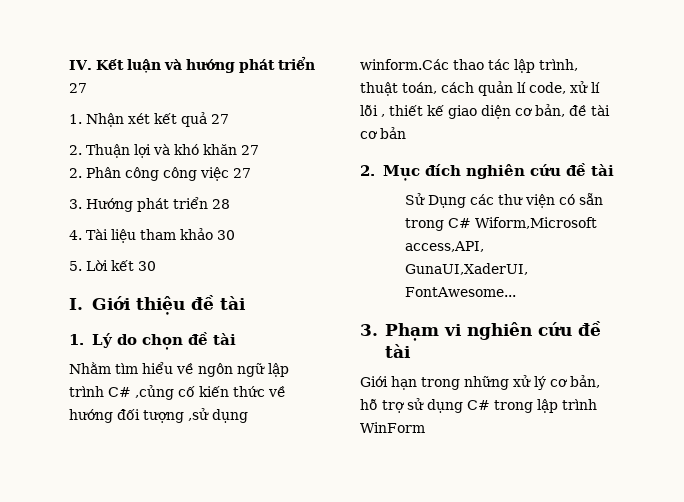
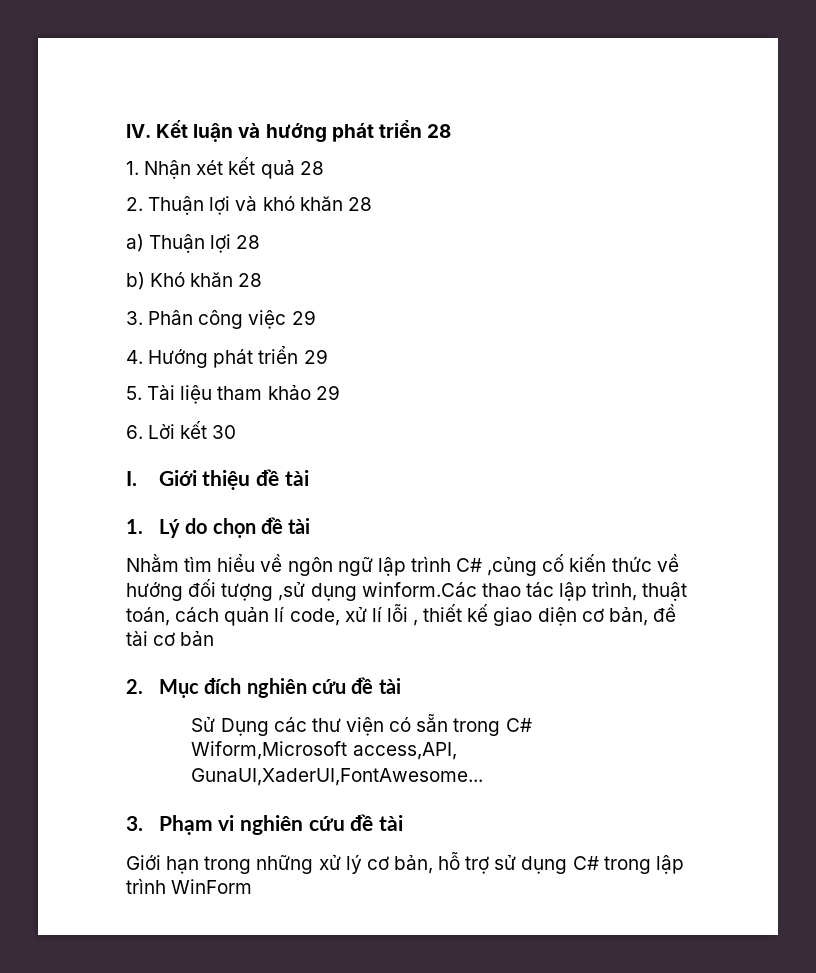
- IV. Kết luận và hướng phát triển 27
+ IV. Kết luận và hướng phát triển 28
- 1. Nhận xét kết quả 27
+ 1. Nhận xét kết quả 28
- 2. Thuận lợi và khó khăn 27
- 2. Phân công công việc 27
- 3. Hướng phát triển 28
- 4. Tài liệu tham khảo 30
- 5. Lời kết 30
+ 2. Thuận lợi và khó khăn 28
+ a) Thuận lợi 28
+ b) Khó khăn 28
+ 3. Phân công việc 29
+ 4. Hướng phát triển 29
+ 5. Tài liệu tham khảo 29
+ 6. Lời kết 30

